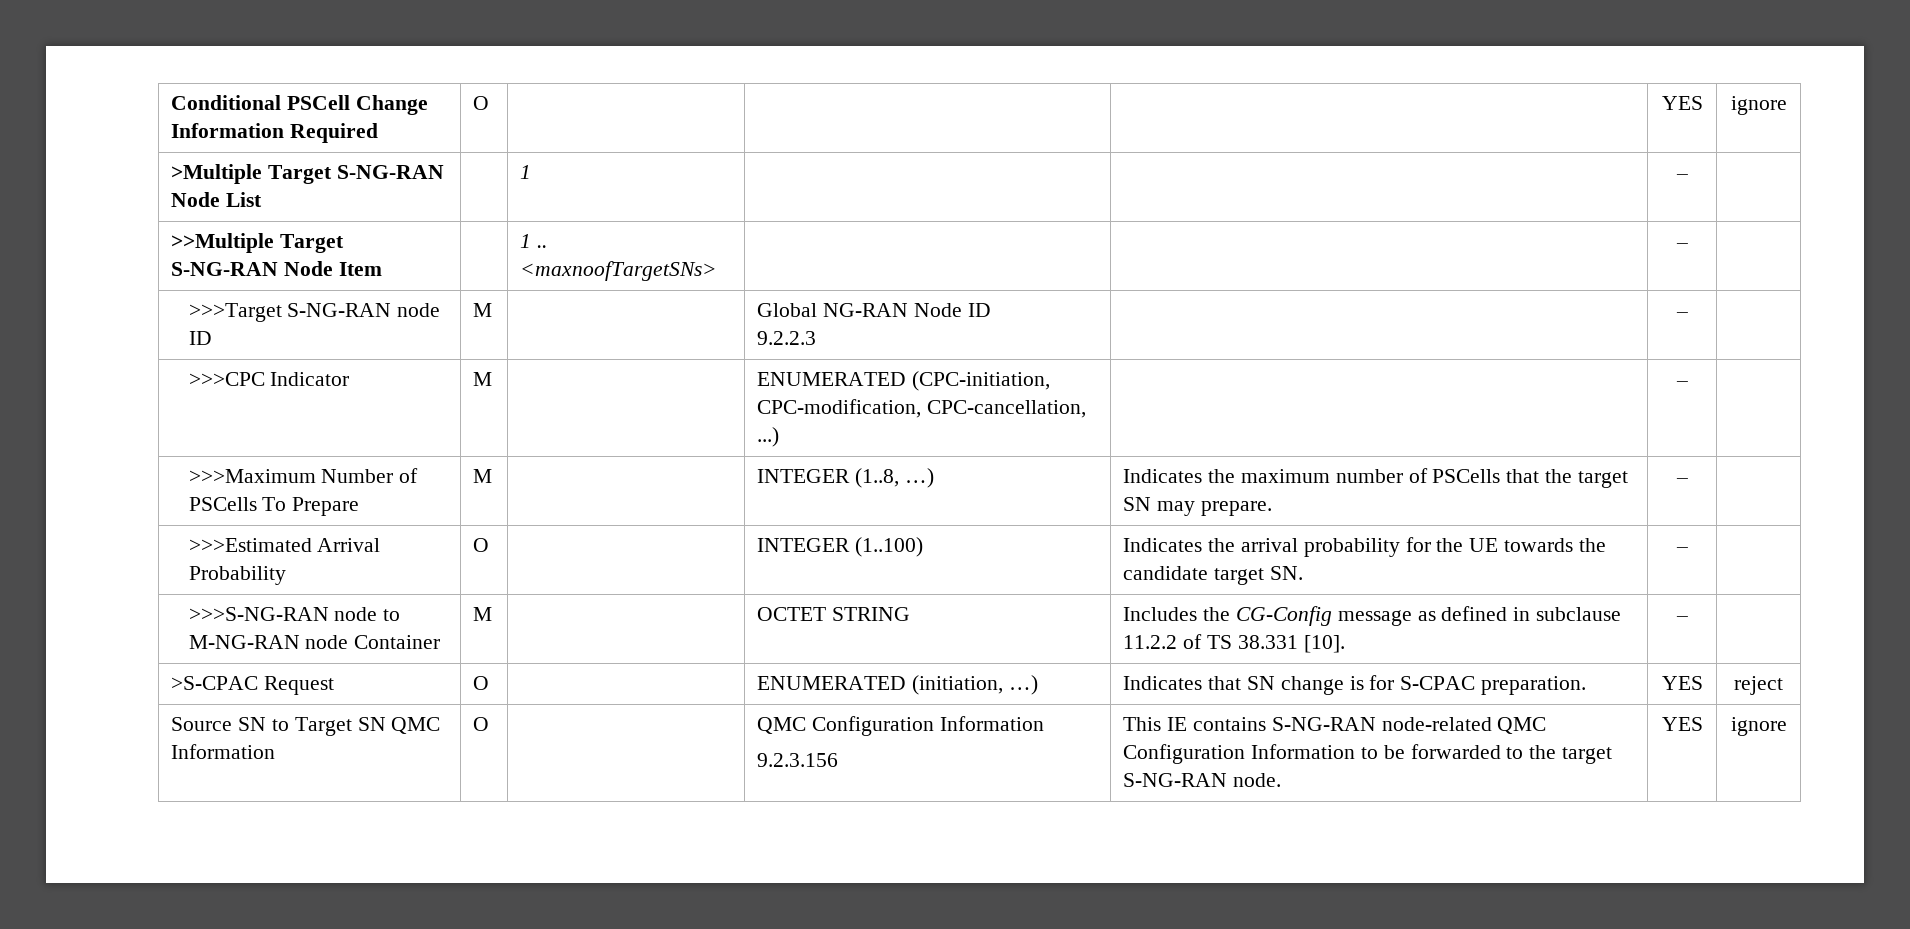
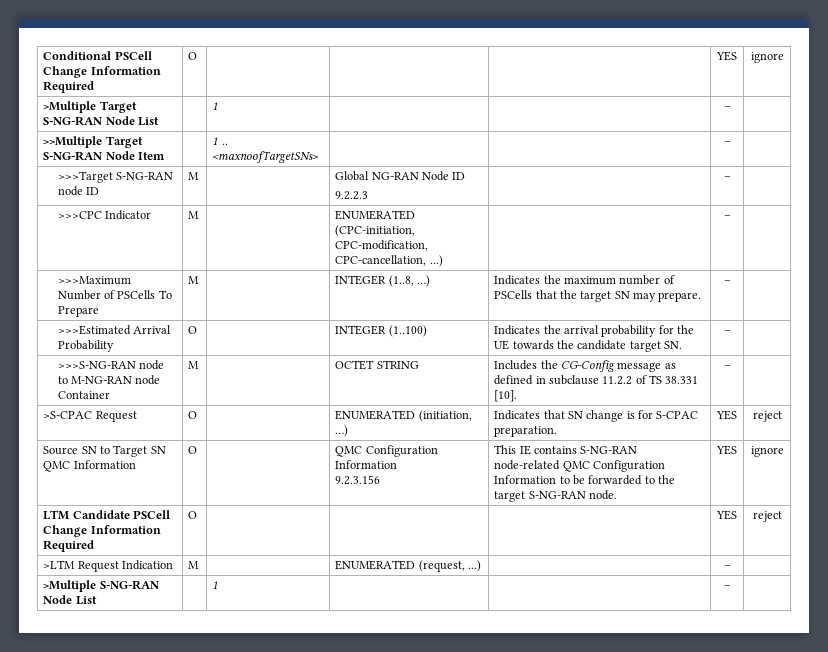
+ LTM Candidate PSCell Change Information Required | O | | | | YES | reject
+ >LTM Request Indication | M | | ENUMERATED (request, ...) | | – |
+ >Multiple S-NG-RAN Node List | | 1 | | | – |

